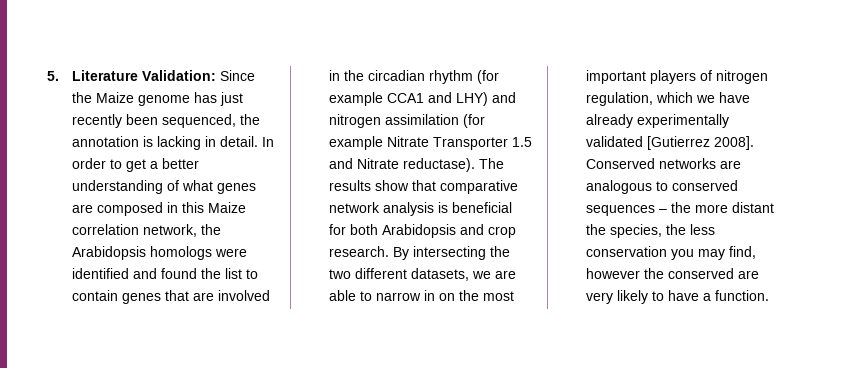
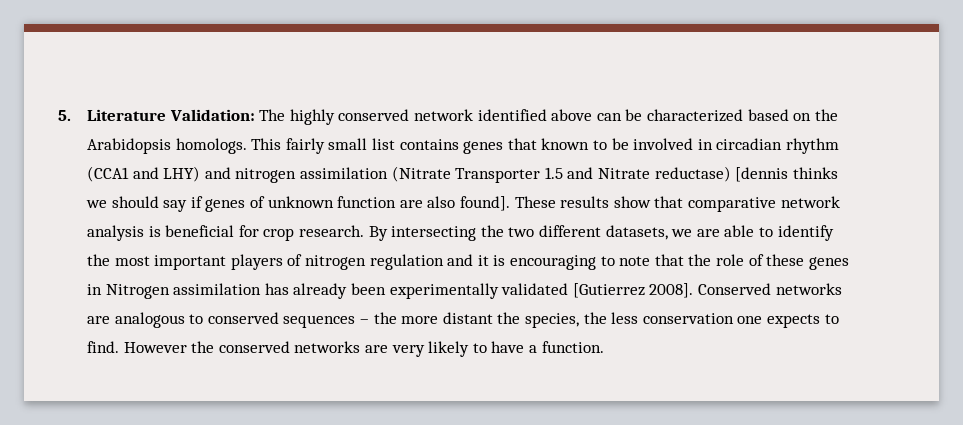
- 5. Literature Validation: Since the Maize genome has just recently been sequenced, the annotation is lacking in detail. In order to get a better understanding of what genes are composed in this Maize correlation network, the Arabidopsis homologs were identified and found the list to contain genes that are involved in the circadian rhythm (for example CCA1 and LHY) and nitrogen assimilation (for example Nitrate Transporter 1.5 and Nitrate reductase). The results show that comparative network analysis is beneficial for both Arabidopsis and crop research.
+ 5. Literature Validation: The highly conserved network identified above can be characterized based on the Arabidopsis homologs. This fairly small list contains genes that known to be involved in circadian rhythm (CCA1 and LHY) and nitrogen assimilation (Nitrate Transporter 1.5 and Nitrate reductase) [dennis thinks we should say if genes of unknown function are also found]. These results show that comparative network analysis is beneficial for crop research.
- By intersecting the two different datasets, we are able to narrow in on the most important players of nitrogen regulation, which we have already experimentally validated [Gutierrez 2008].
+ By intersecting the two different datasets, we are able to identify the most important players of nitrogen regulation and it is encouraging to note that the role of these genes in Nitrogen assimilation has already been experimentally validated [Gutierrez 2008].
- Conserved networks are analogous to conserved sequences – the more distant the species, the less conservation you may find, however the conserved are very likely to have a function.
+ Conserved networks are analogous to conserved sequences – the more distant the species, the less conservation one expects to find. However the conserved networks are very likely to have a function.

